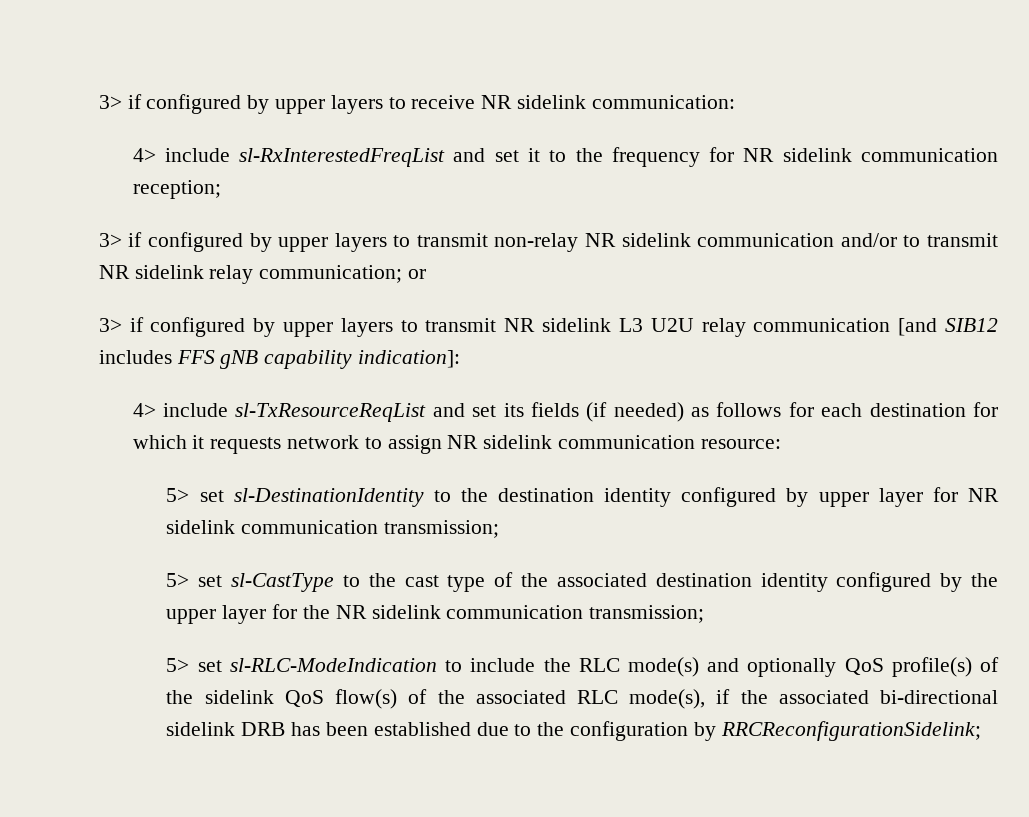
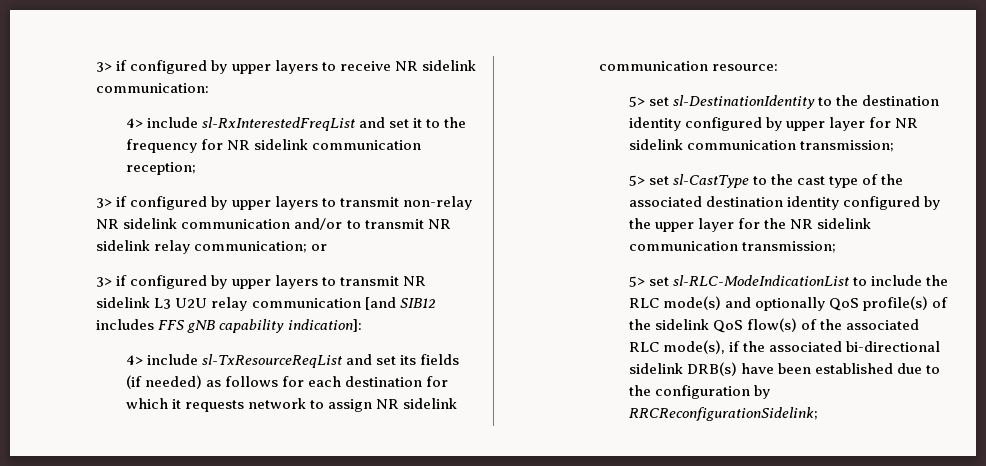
- 5> set sl-RLC-ModeIndication to include the RLC mode(s) and optionally QoS profile(s) of the sidelink QoS flow(s) of the associated RLC mode(s), if the associated bi-directional sidelink DRB has been established due to the configuration by RRCReconfigurationSidelink;
+ 5> set sl-RLC-ModeIndicationList to include the RLC mode(s) and optionally QoS profile(s) of the sidelink QoS flow(s) of the associated RLC mode(s), if the associated bi-directional sidelink DRB(s) have been established due to the configuration by RRCReconfigurationSidelink;

